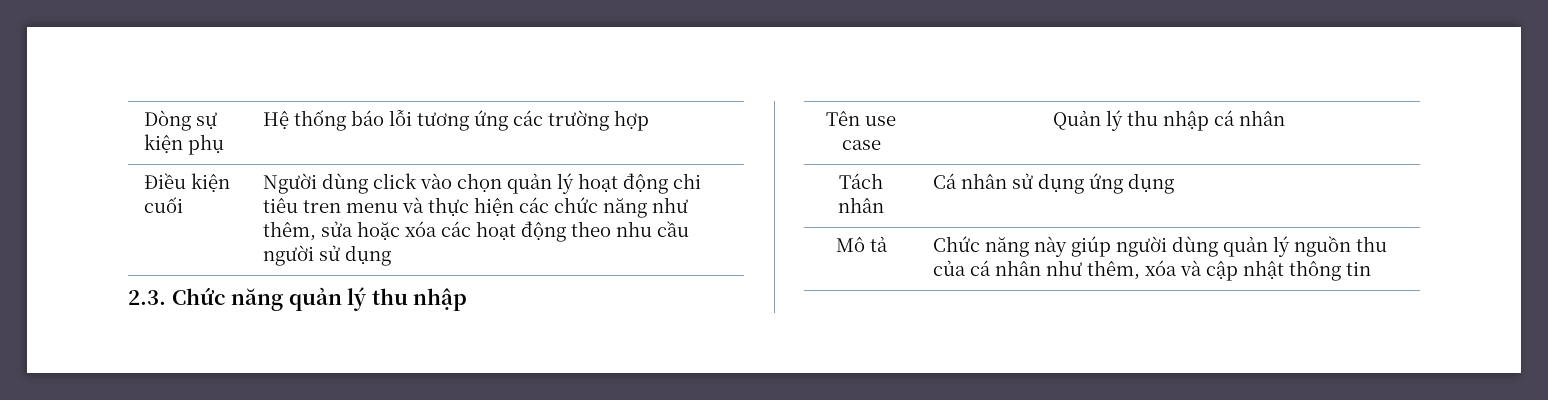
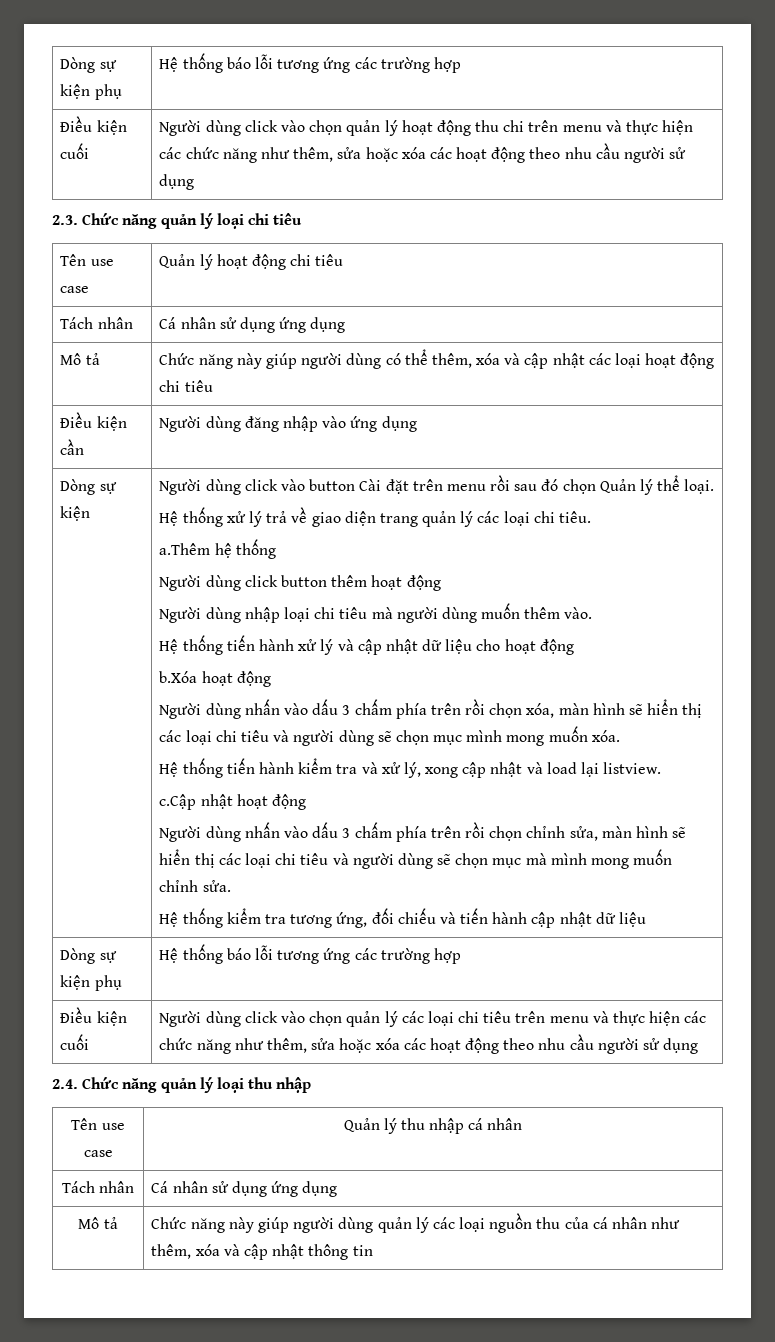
- Điều kiện cuối | Người dùng click vào chọn quản lý hoạt động chi tiêu tren menu và thực hiện các chức năng như thêm, sửa hoặc xóa các hoạt động theo nhu cầu người sử dụng
+ Điều kiện cuối | Người dùng click vào chọn quản lý hoạt động thu chi trên menu và thực hiện các chức năng như thêm, sửa hoặc xóa các hoạt động theo nhu cầu người sử dụng
- 2.3. Chức năng quản lý thu nhập
+ 2.3. Chức năng quản lý loại chi tiêu
+ Tên use case | Quản lý hoạt động chi tiêu
+ Tách nhân | Cá nhân sử dụng ứng dụng
+ Mô tả | Chức năng này giúp người dùng có thể thêm, xóa và cập nhật các loại hoạt động chi tiêu
+ Điều kiện cần | Người dùng đăng nhập vào ứng dụng
+ Dòng sự kiện | Người dùng click vào button Cài đặt trên menu rồi sau đó chọn Quản lý thể loại.
+ Hệ thống xử lý trả về giao diện trang quản lý các loại chi tiêu.
+ a.Thêm hệ thống
+ Người dùng click button thêm hoạt động
+ Người dùng nhập loại chi tiêu mà người dùng muốn thêm vào.
+ Hệ thống tiến hành xử lý và cập nhật dữ liệu cho hoạt động
+ b.Xóa hoạt động
+ Người dùng nhấn vào dấu 3 chấm phía trên rồi chọn xóa, màn hình sẽ hiển thị các loại chi tiêu và người dùng sẽ chọn mục mình mong muốn xóa.
+ Hệ thống tiến hành kiểm tra và xử lý, xong cập nhật và load lại listview.
+ c.Cập nhật hoạt động
+ Người dùng nhấn vào dấu 3 chấm phía trên rồi chọn chỉnh sửa, màn hình sẽ hiển thị các loại chi tiêu và người dùng sẽ chọn mục mà mình mong muốn chỉnh sửa.
+ Hệ thống kiểm tra tương ứng, đối chiếu và tiến hành cập nhật dữ liệu
+ Dòng sự kiện phụ | Hệ thống báo lỗi tương ứng các trường hợp
+ Điều kiện cuối | Người dùng click vào chọn quản lý các loại chi tiêu trên menu và thực hiện các chức năng như thêm, sửa hoặc xóa các hoạt động theo nhu cầu người sử dụng
+ 2.4. Chức năng quản lý loại thu nhập
- Mô tả | Chức năng này giúp người dùng quản lý nguồn thu của cá nhân như thêm, xóa và cập nhật thông tin
+ Mô tả | Chức năng này giúp người dùng quản lý các loại nguồn thu của cá nhân như thêm, xóa và cập nhật thông tin

